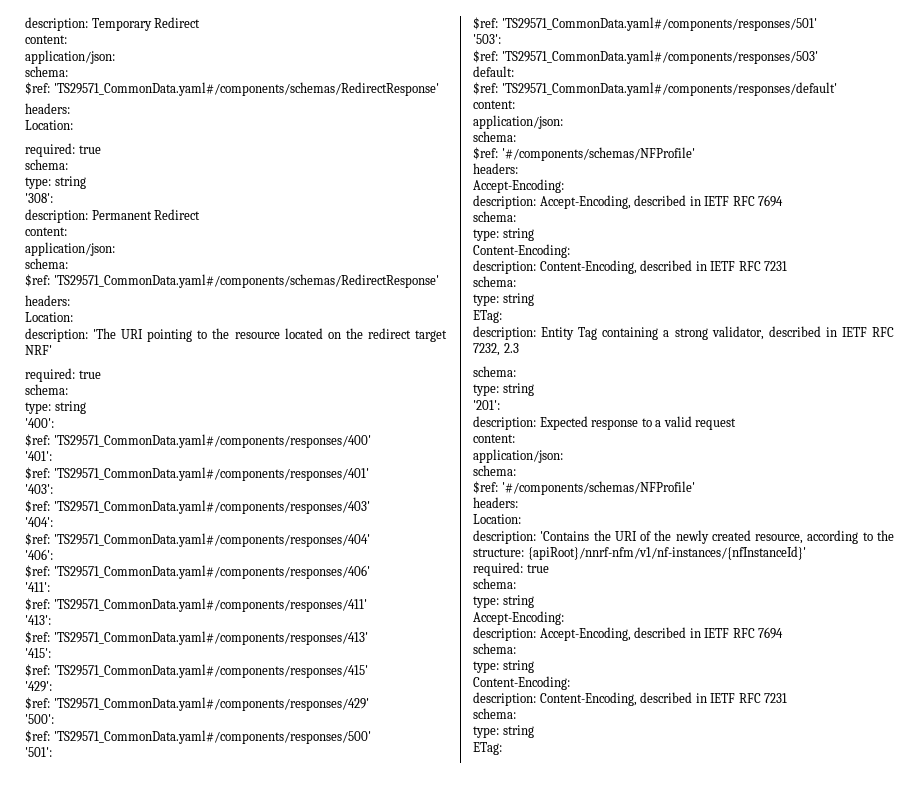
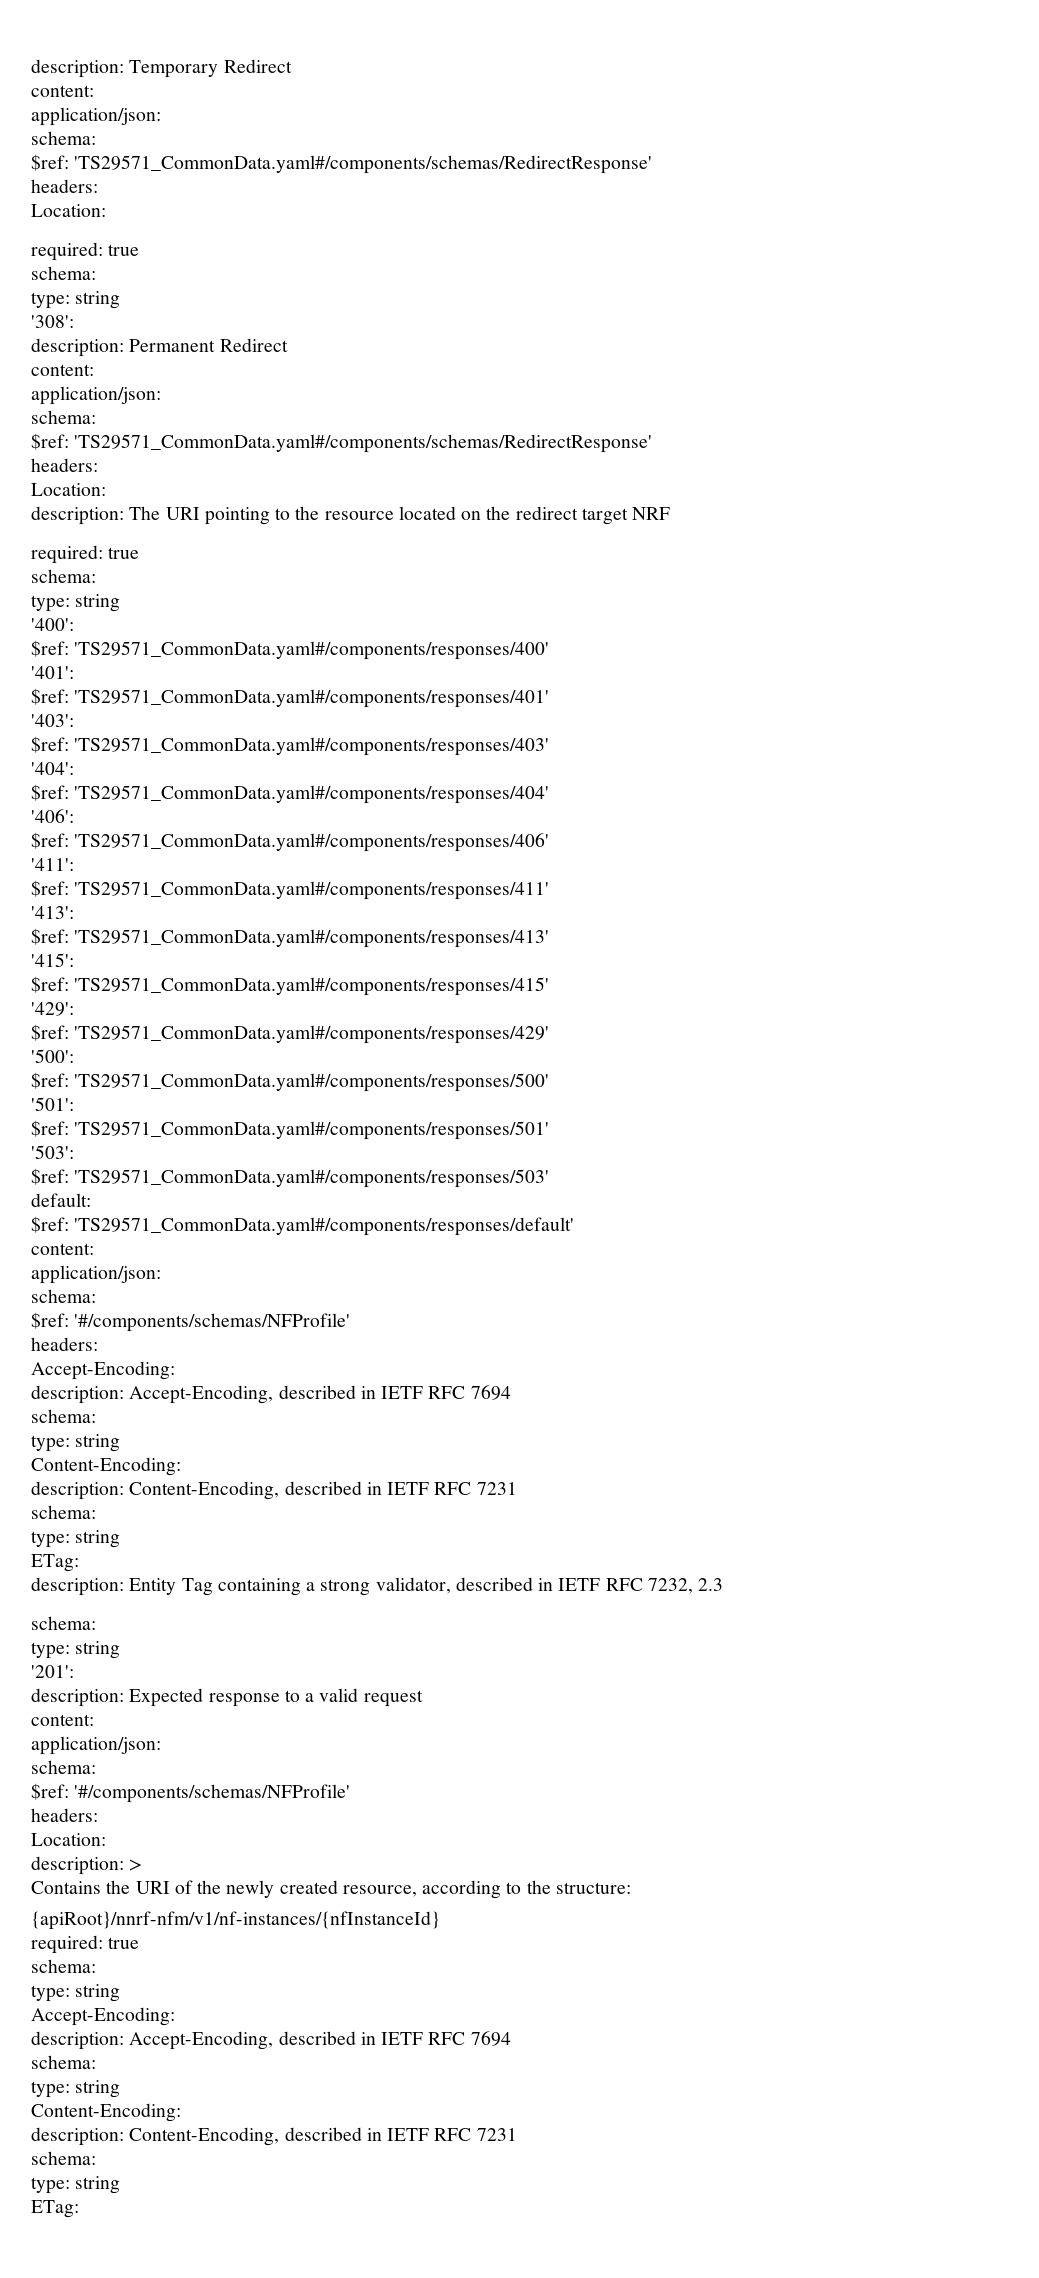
- description: 'The URI pointing to the resource located on the redirect target NRF'
+ description: The URI pointing to the resource located on the redirect target NRF
- description: 'Contains the URI of the newly created resource, according to the structure: {apiRoot}/nnrf-nfm/v1/nf-instances/{nfInstanceId}'
+ description: >
+ Contains the URI of the newly created resource, according to the structure:
+ {apiRoot}/nnrf-nfm/v1/nf-instances/{nfInstanceId}

